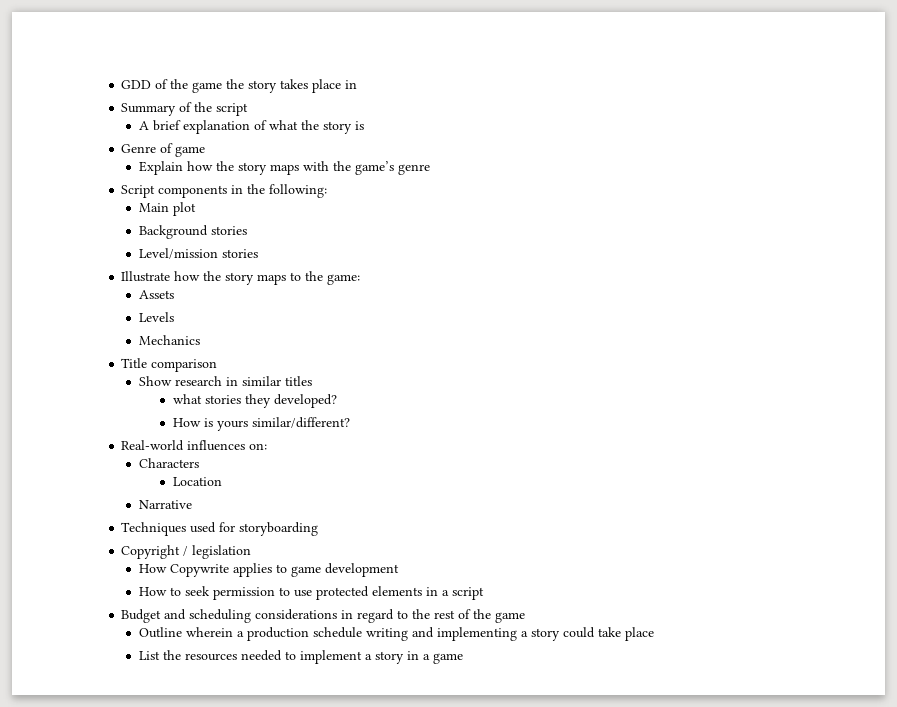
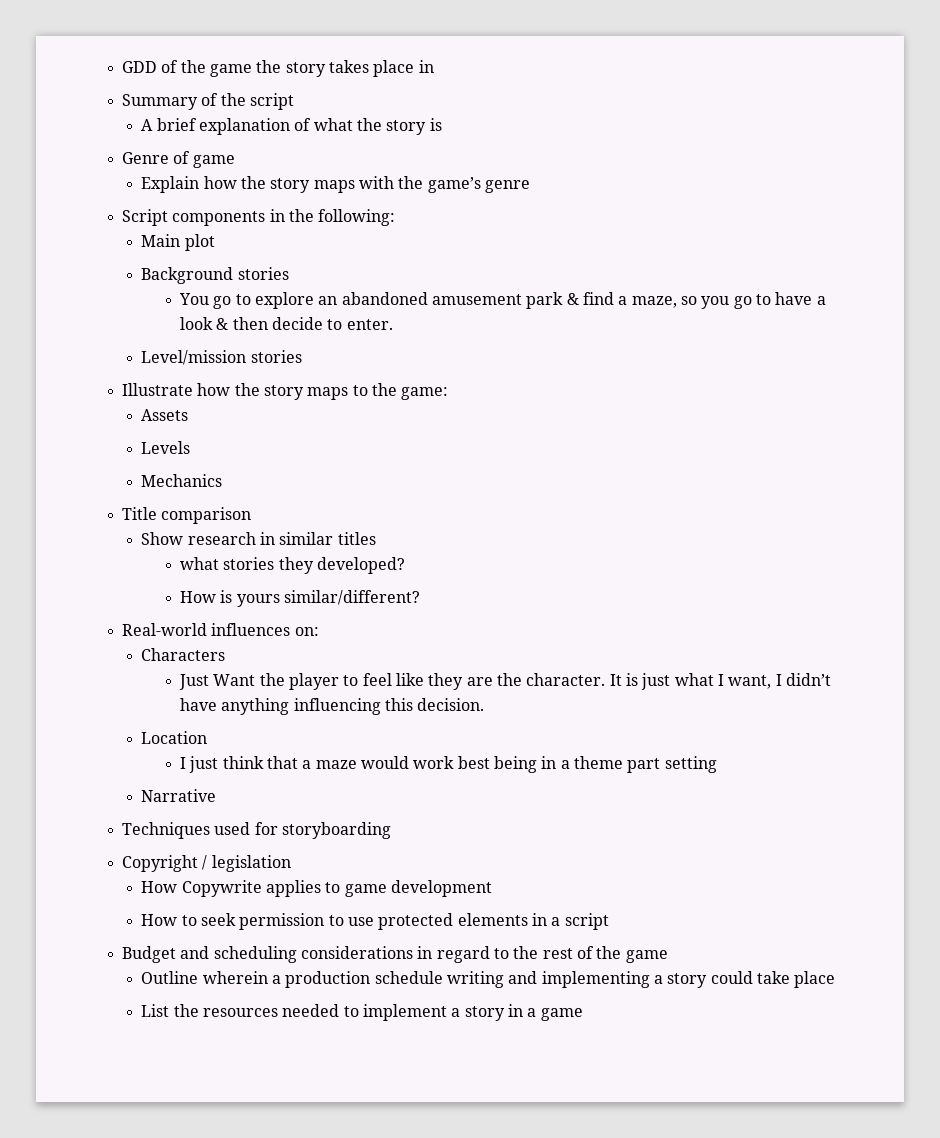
+ You go to explore an abandoned amusement park & find a maze, so you go to have a look & then decide to enter.
+ Just Want the player to feel like they are the character. It is just what I want, I didn’t have anything influencing this decision.
  Location
+ I just think that a maze would work best being in a theme part setting

